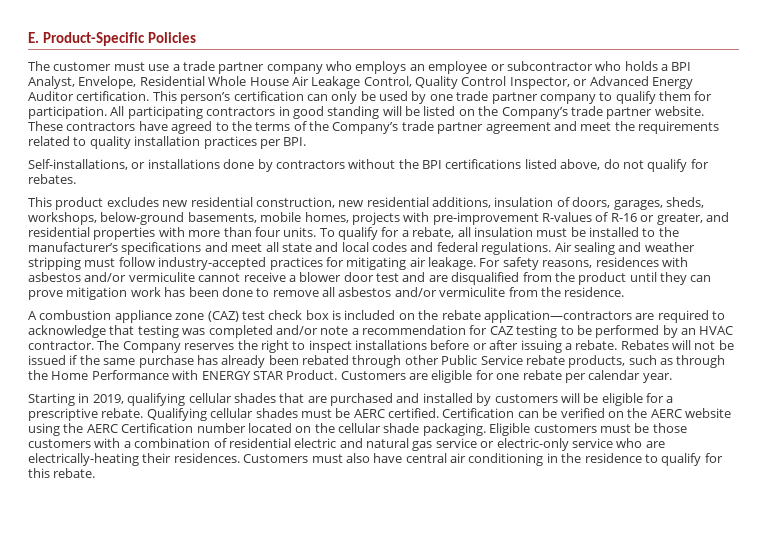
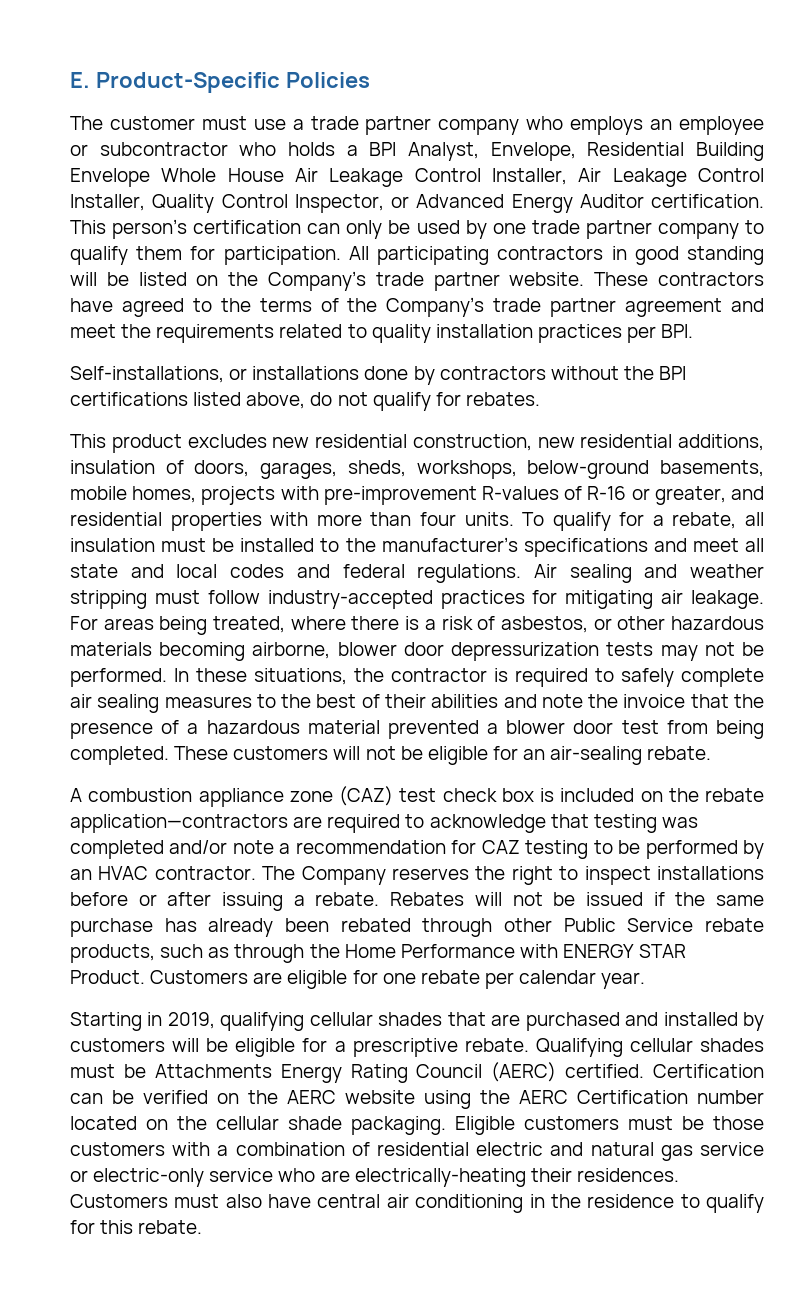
- The customer must use a trade partner company who employs an employee or subcontractor who holds a BPI Analyst, Envelope, Residential Whole House Air Leakage Control, Quality Control Inspector, or Advanced Energy Auditor certification.
+ The customer must use a trade partner company who employs an employee or subcontractor who holds a BPI Analyst, Envelope, Residential Building Envelope Whole House Air Leakage Control Installer, Air Leakage Control Installer, Quality Control Inspector, or Advanced Energy Auditor certification.
- For safety reasons, residences with asbestos and/or vermiculite cannot receive a blower door test and are disqualified from the product until they can prove mitigation work has been done to remove all asbestos and/or vermiculite from the residence.
+ For areas being treated, where there is a risk of asbestos, or other hazardous materials becoming airborne, blower door depressurization tests may not be performed. In these situations, the contractor is required to safely complete air sealing measures to the best of their abilities and note the invoice that the presence of a hazardous material prevented a blower door test from being completed. These customers will not be eligible for an air-sealing rebate.
- Qualifying cellular shades must be AERC certified.
+ Qualifying cellular shades must be Attachments Energy Rating Council (AERC) certified.

